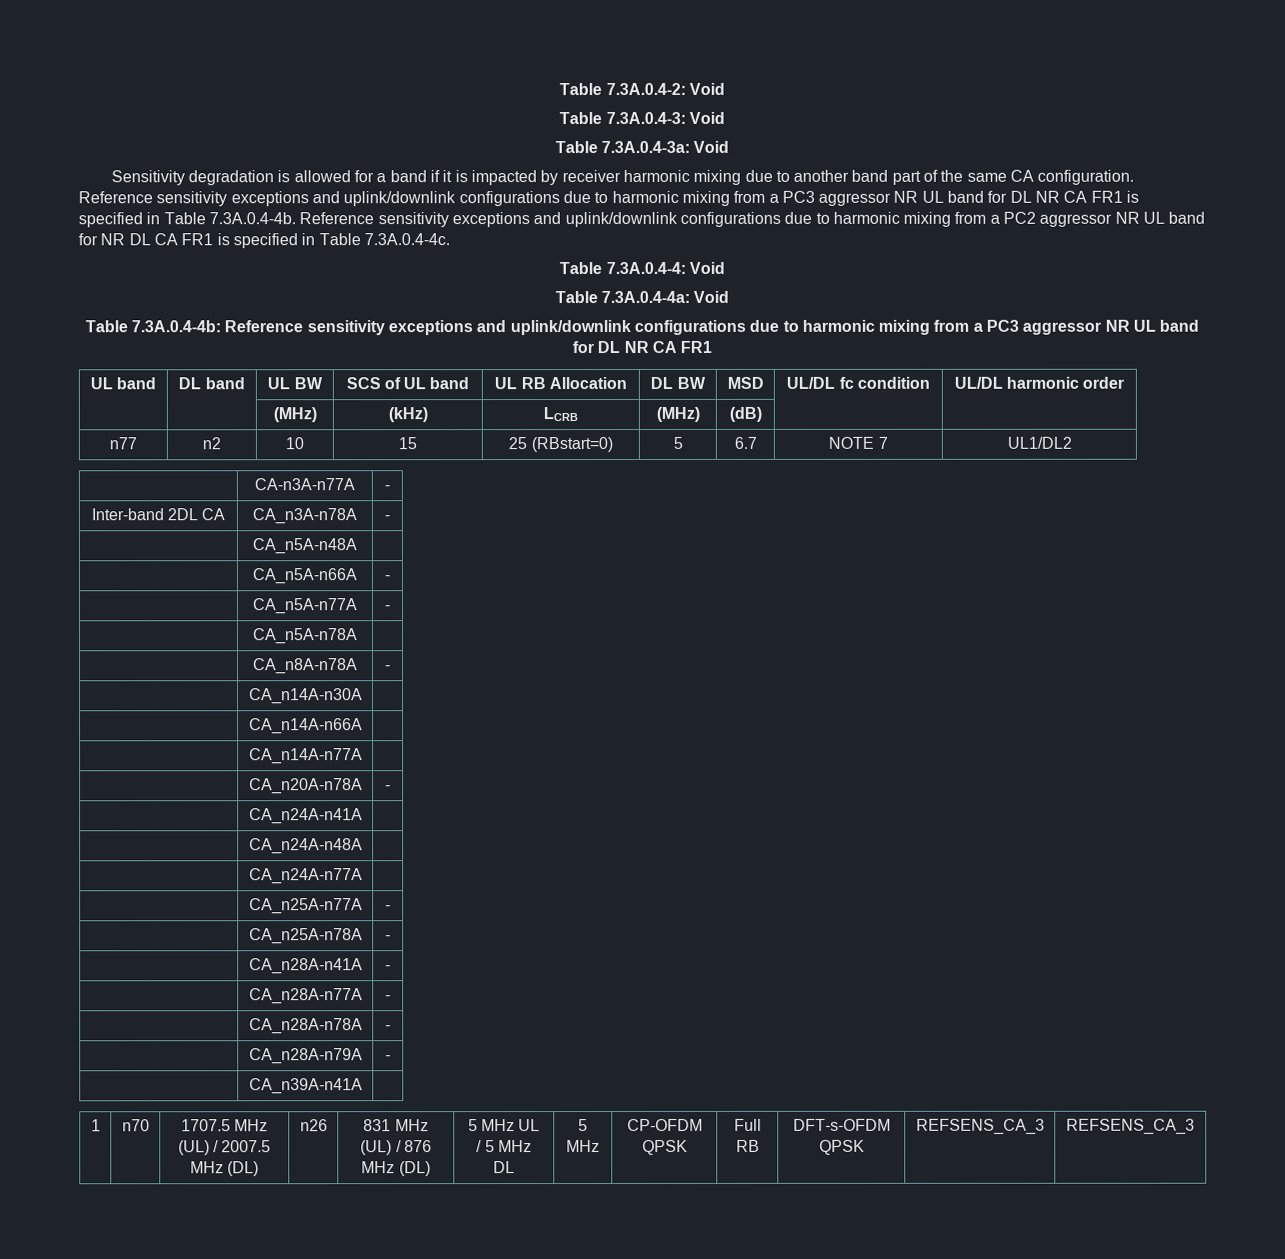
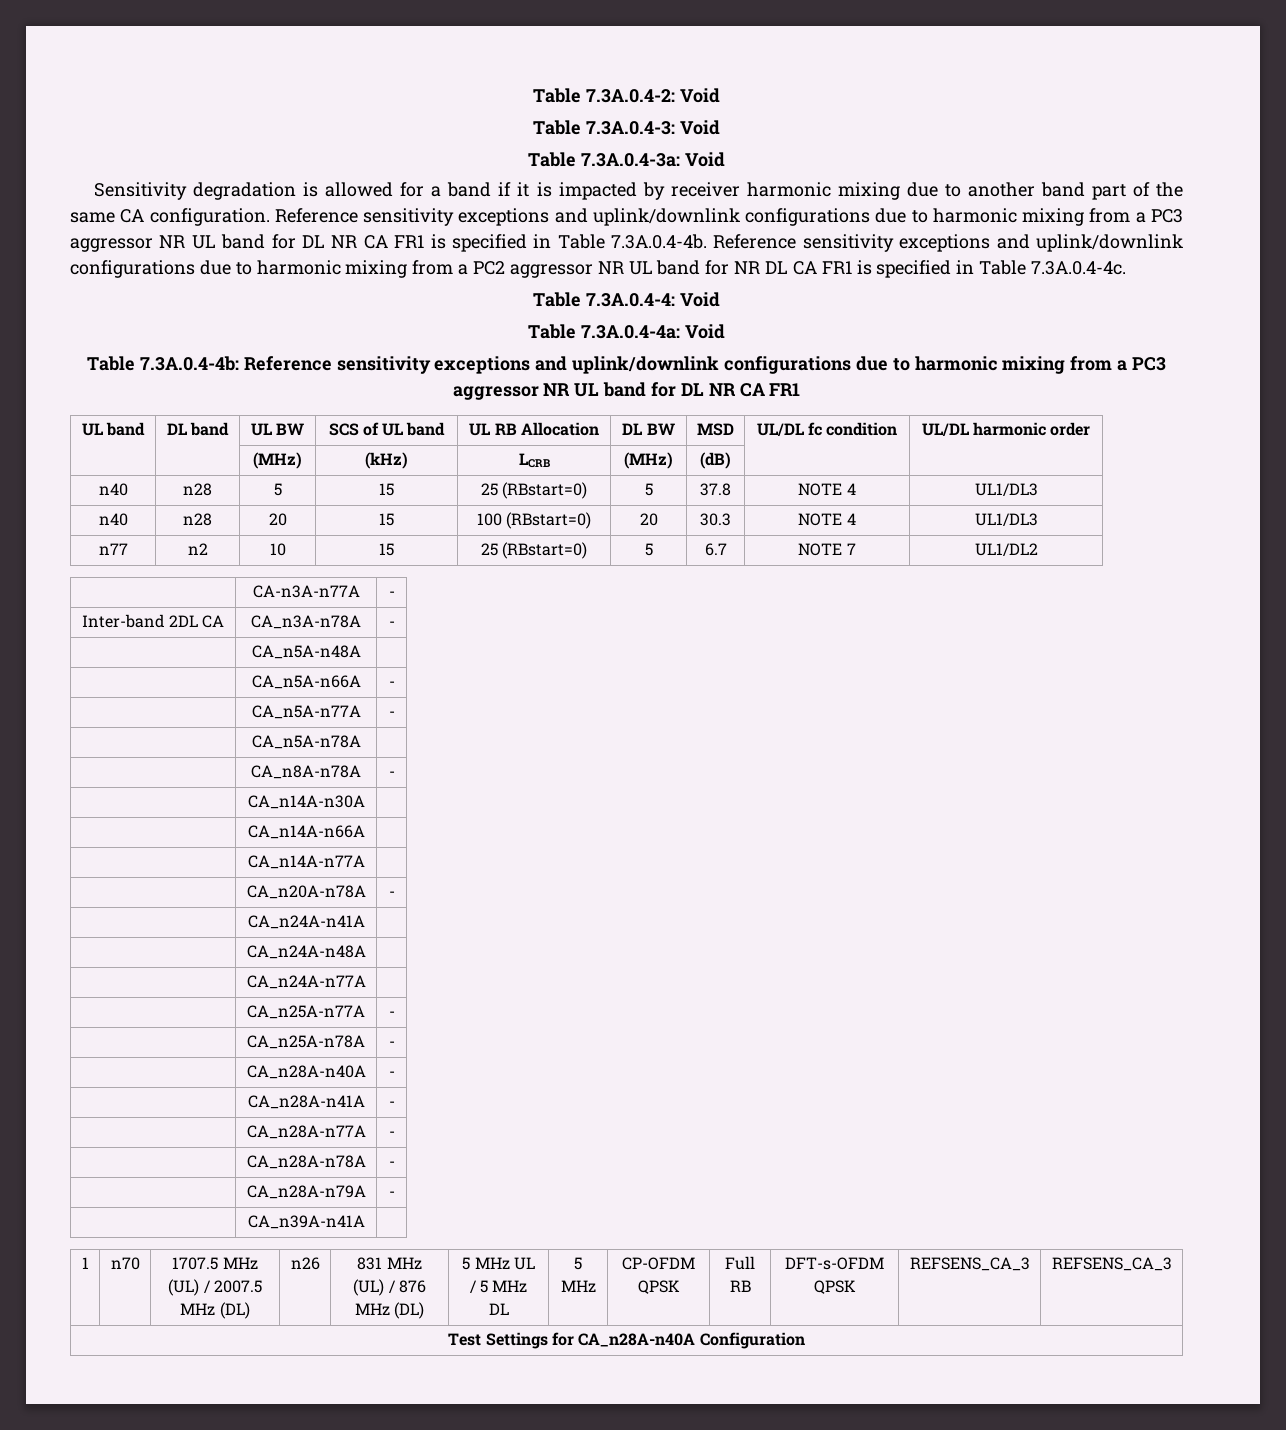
+ n40 | n28 | 5 | 15 | 25 (RBstart=0) | 5 | 37.8 | NOTE 4 | UL1/DL3
+ n40 | n28 | 20 | 15 | 100 (RBstart=0) | 20 | 30.3 | NOTE 4 | UL1/DL3
+ | CA_n28A-n40A | -
+ Test Settings for CA_n28A-n40A Configuration

